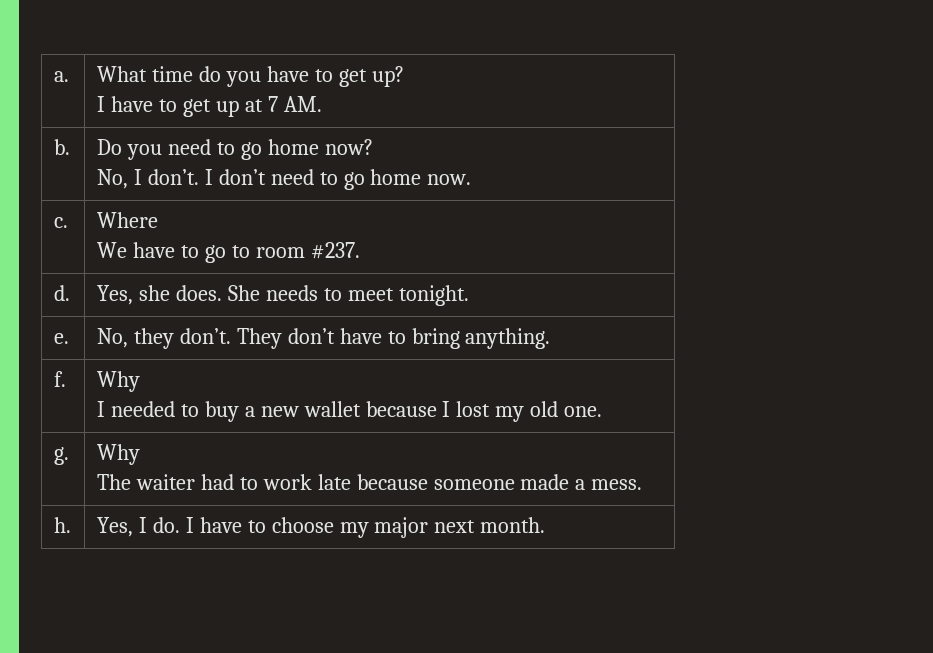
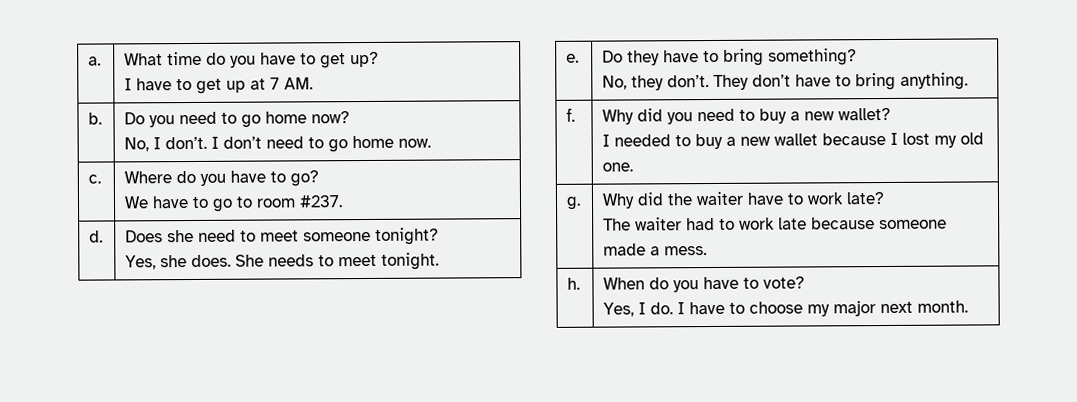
- c. | Where
+ c. | Where do you have to go?
- d. | Yes, she does. She needs to meet tonight.
+ d. | Does she need to meet someone tonight?
+ Yes, she does. She needs to meet tonight.
- e. | No, they don’t. They don’t have to bring anything.
+ e. | Do they have to bring something?
+ No, they don’t. They don’t have to bring anything.
- f. | Why
+ f. | Why did you need to buy a new wallet?
- g. | Why
+ g. | Why did the waiter have to work late?
- h. | Yes, I do. I have to choose my major next month.
+ h. | When do you have to vote?
+ Yes, I do. I have to choose my major next month.

